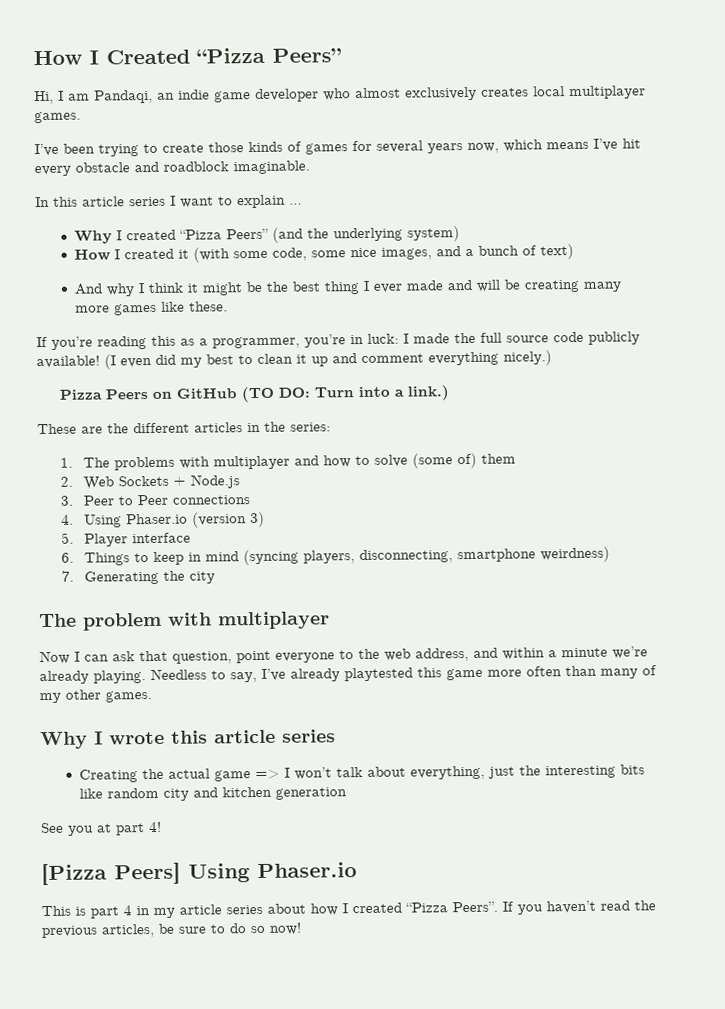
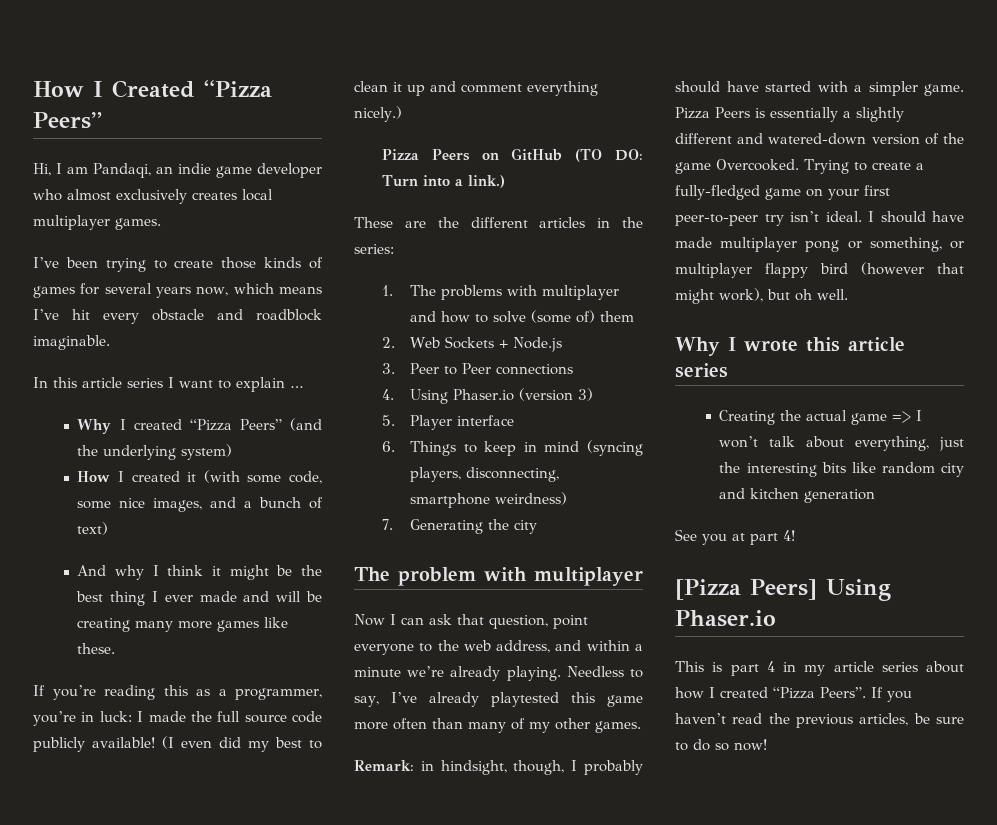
+ Remark: in hindsight, though, I probably should have started with a simpler game. Pizza Peers is essentially a slightly different and watered-down version of the game Overcooked. Trying to create a fully-fledged game on your first peer-to-peer try isn’t ideal. I should have made multiplayer pong or something, or multiplayer flappy bird (however that might work), but oh well.

